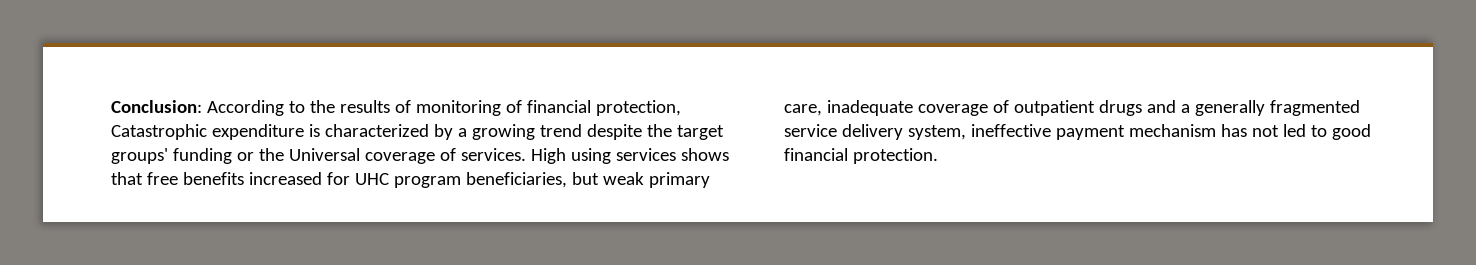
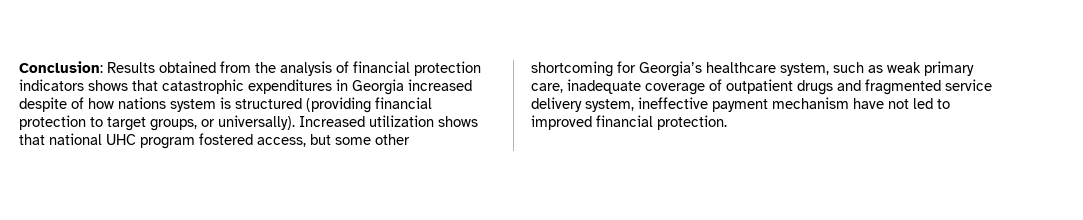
- Conclusion: According to the results of monitoring of financial protection, Catastrophic expenditure is characterized by a growing trend despite the target groups' funding or the Universal coverage of services. High using services shows that free benefits increased for UHC program beneficiaries, but weak primary care, inadequate coverage of outpatient drugs and a generally fragmented service delivery system, ineffective payment mechanism has not led to good financial protection.
+ Conclusion: Results obtained from the analysis of financial protection indicators shows that catastrophic expenditures in Georgia increased despite of how nations system is structured (providing financial protection to target groups, or universally). Increased utilization shows that national UHC program fostered access, but some other shortcoming for Georgia’s healthcare system, such as weak primary care, inadequate coverage of outpatient drugs and fragmented service delivery system, ineffective payment mechanism have not led to improved financial protection.

